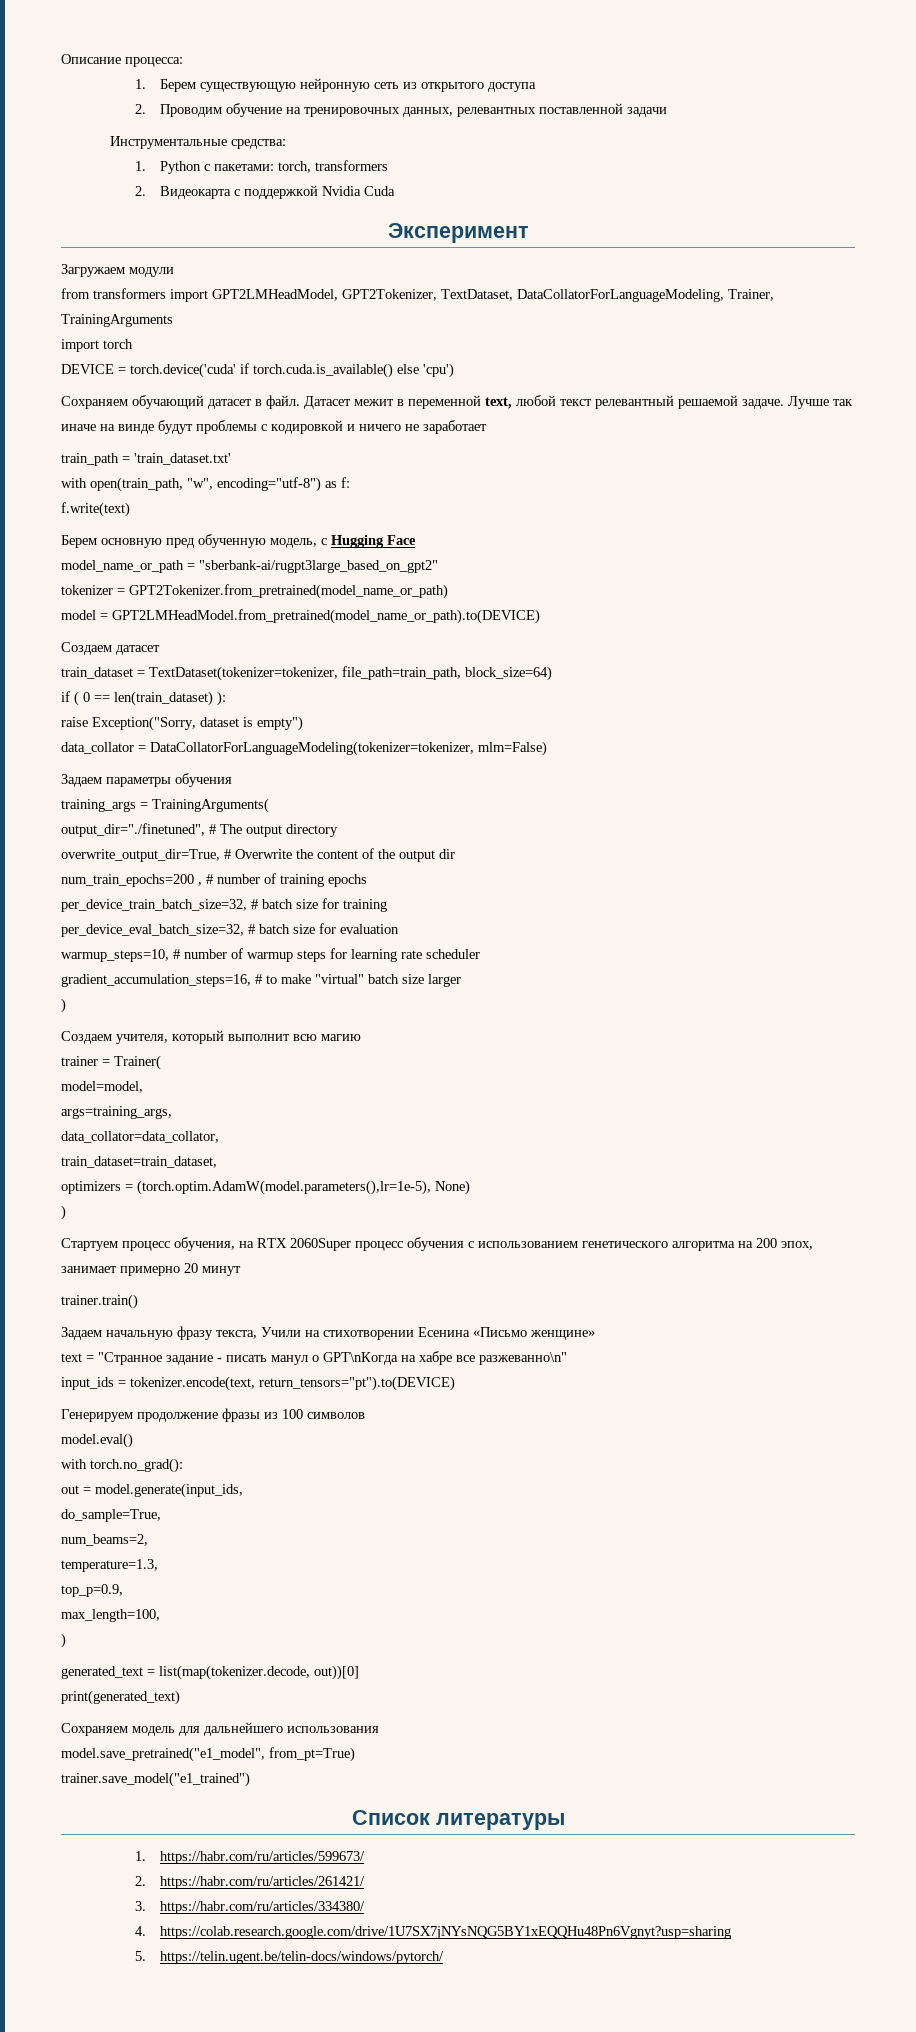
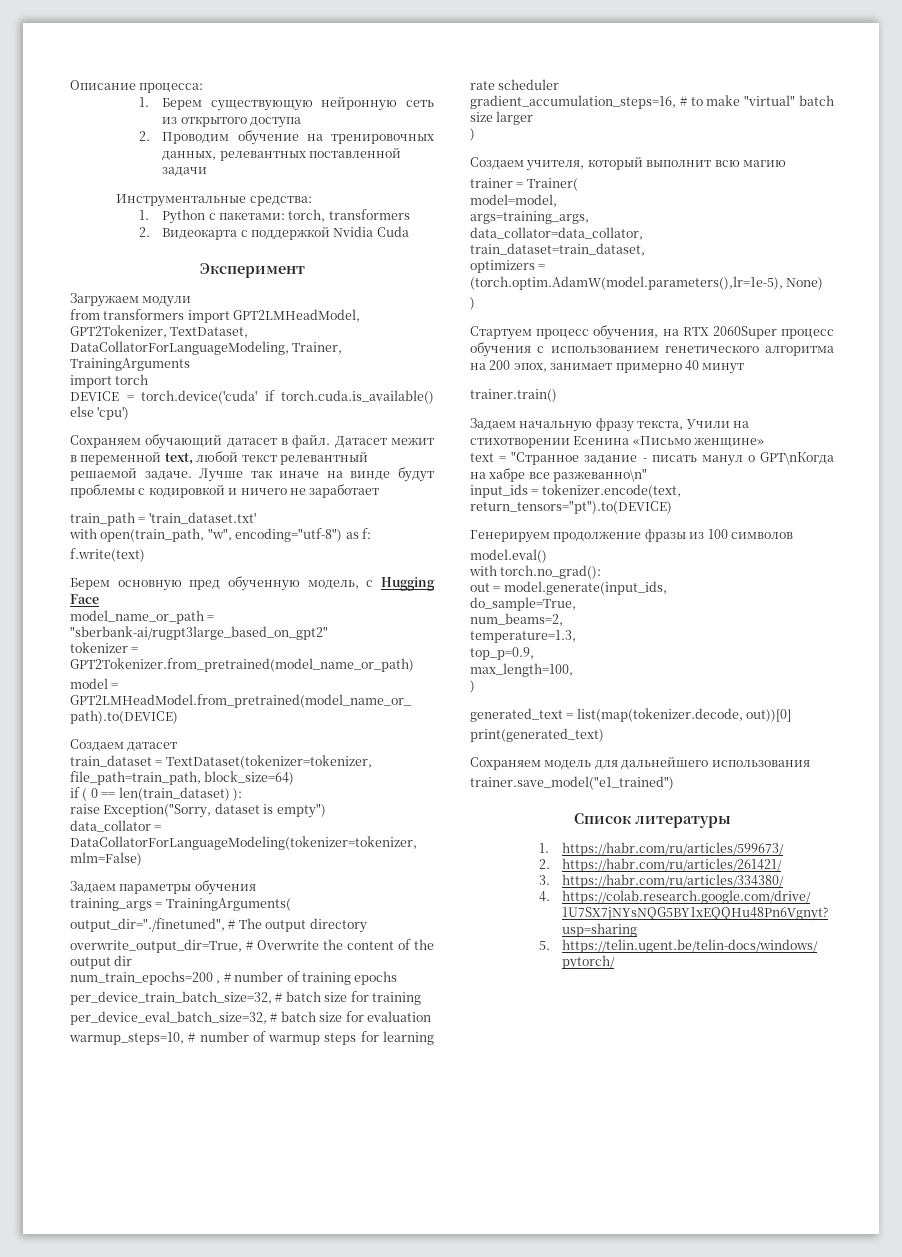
- Стартуем процесс обучения, на RTX 2060Super процесс обучения с использованием генетического алгоритма на 200 эпох, занимает примерно 20 минут
+ Стартуем процесс обучения, на RTX 2060Super процесс обучения с использованием генетического алгоритма на 200 эпох, занимает примерно 40 минут
- model.save_pretrained("e1_model", from_pt=True)

